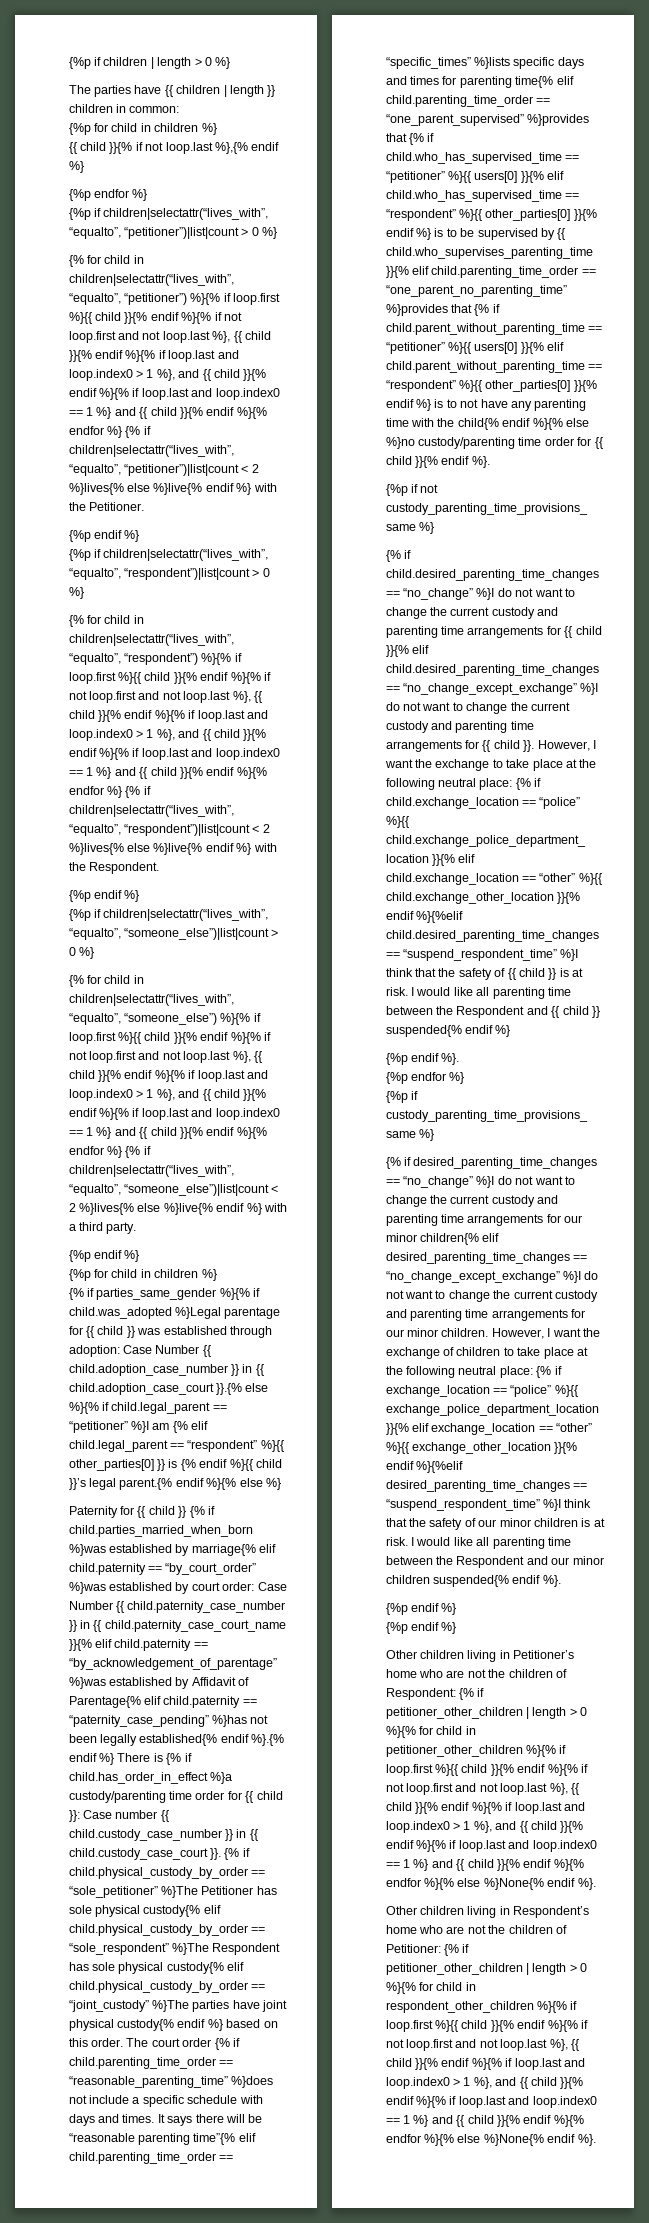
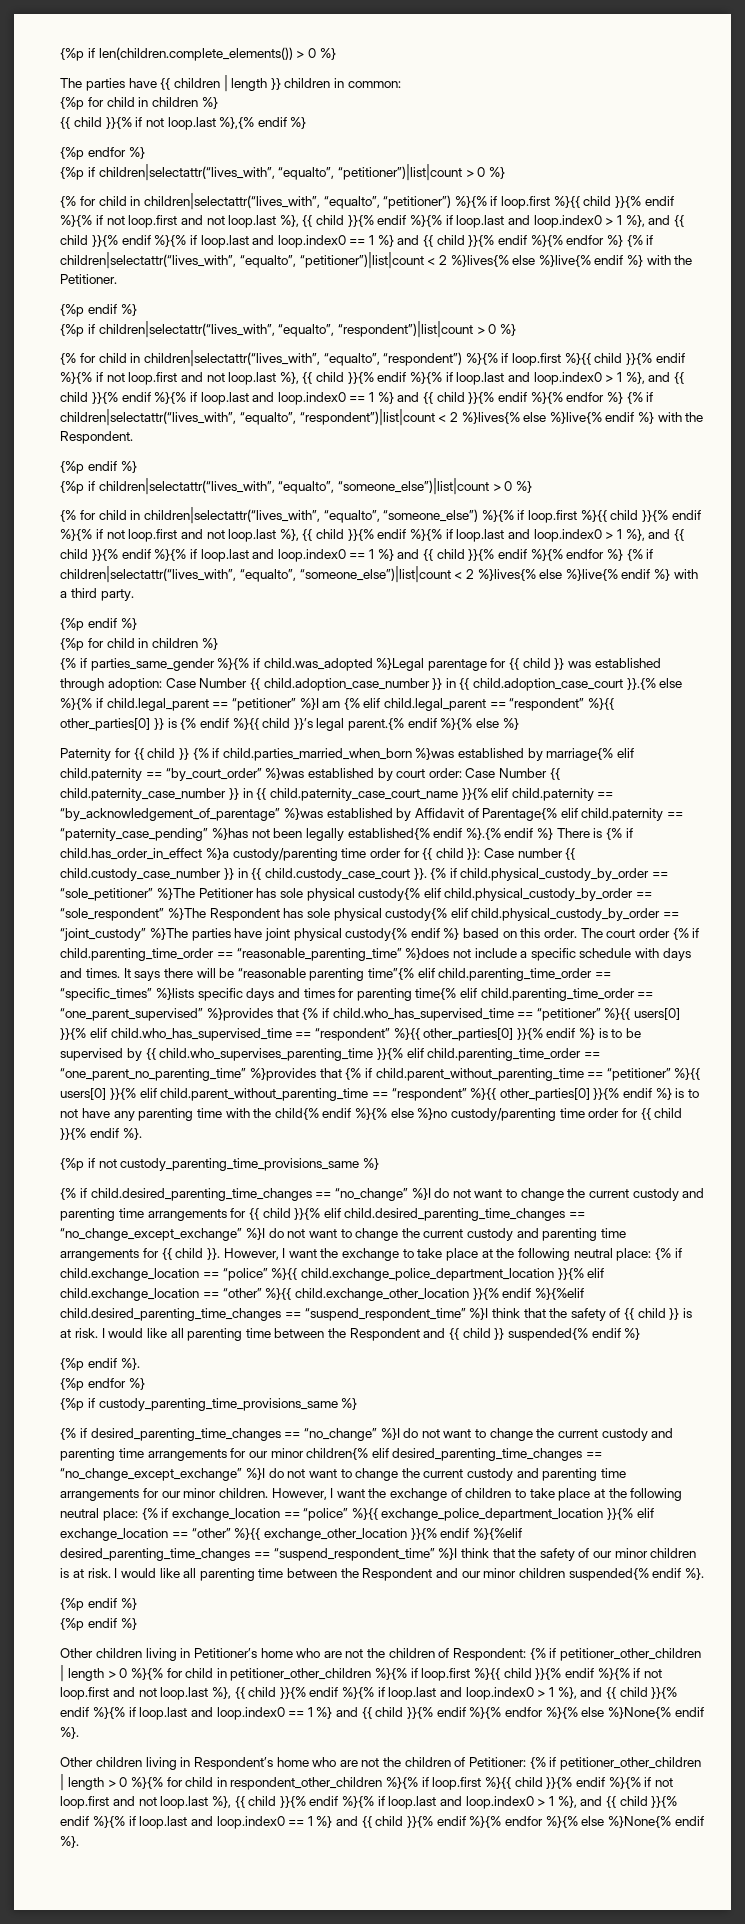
- {%p if children | length > 0 %}
+ {%p if len(children.complete_elements()) > 0 %}

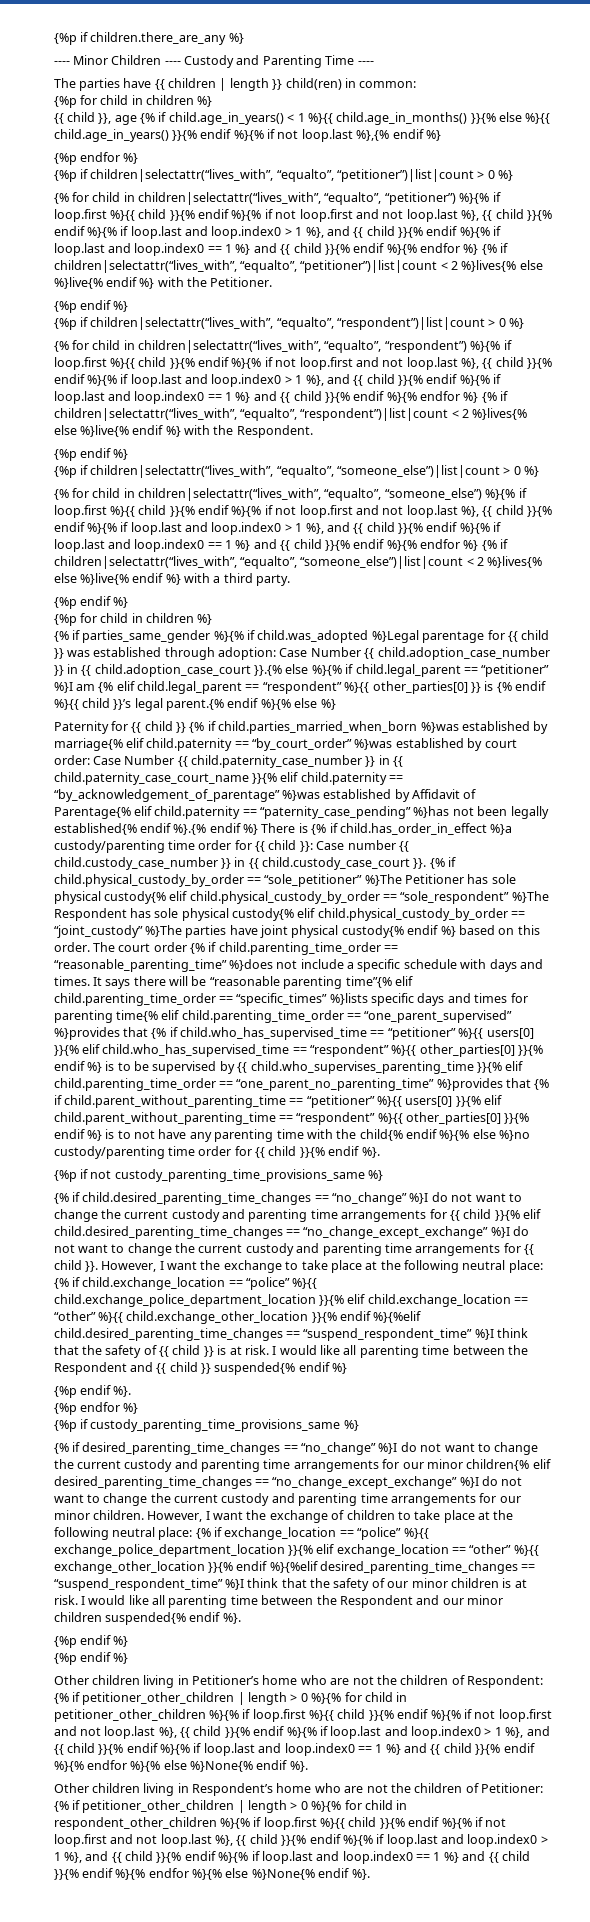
- {%p if len(children.complete_elements()) > 0 %}
+ {%p if children.there_are_any %}
+ ---- Minor Children ---- Custody and Parenting Time ----
- The parties have {{ children | length }} children in common:
+ The parties have {{ children | length }} child(ren) in common:
- {{ child }}{% if not loop.last %},{% endif %}
+ {{ child }}, age {% if child.age_in_years() < 1 %}{{ child.age_in_months() }}{% else %}{{ child.age_in_years() }}{% endif %}{% if not loop.last %},{% endif %}

